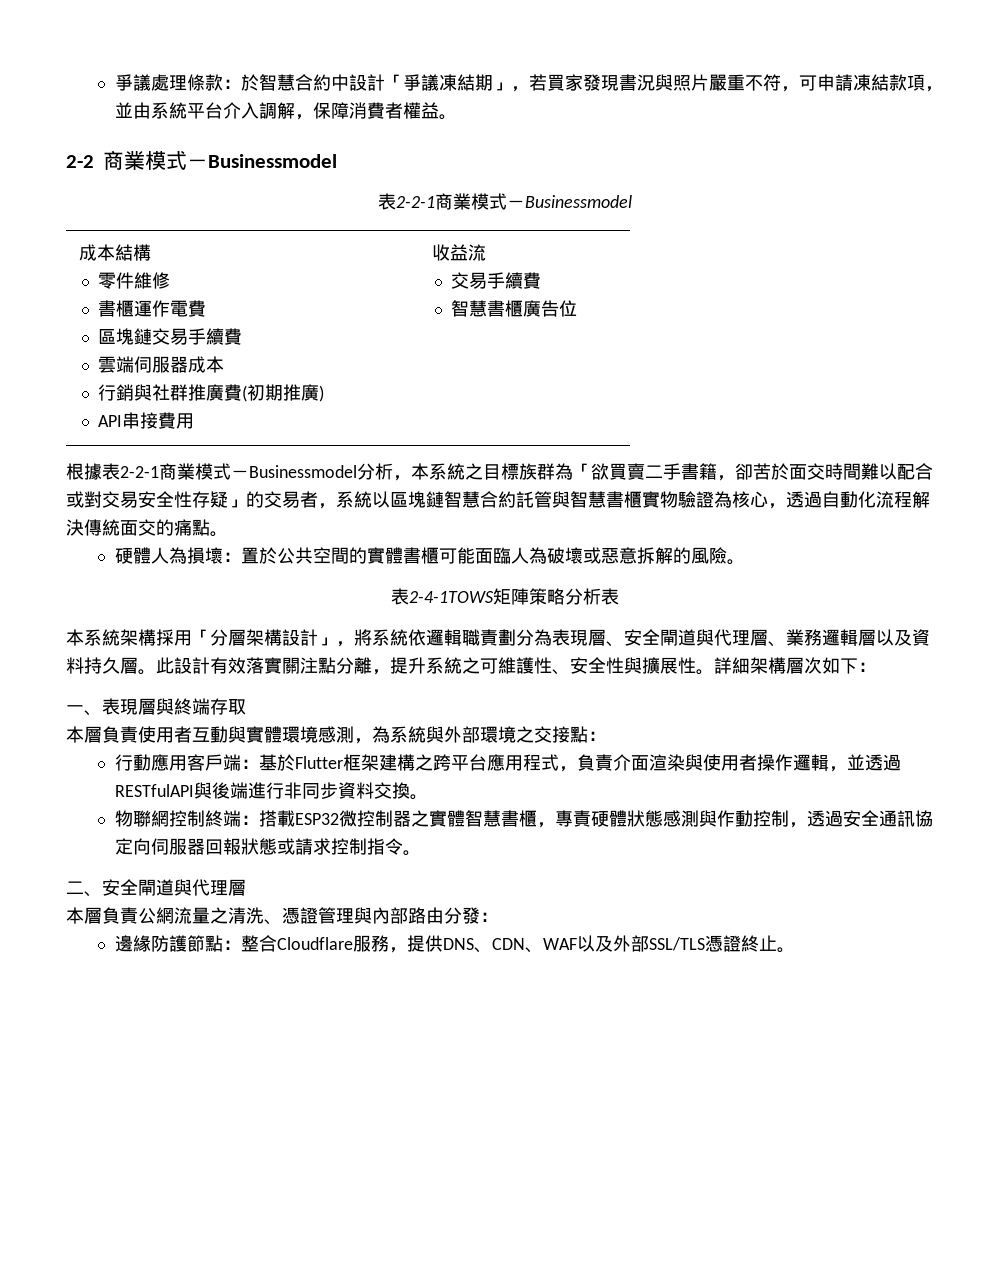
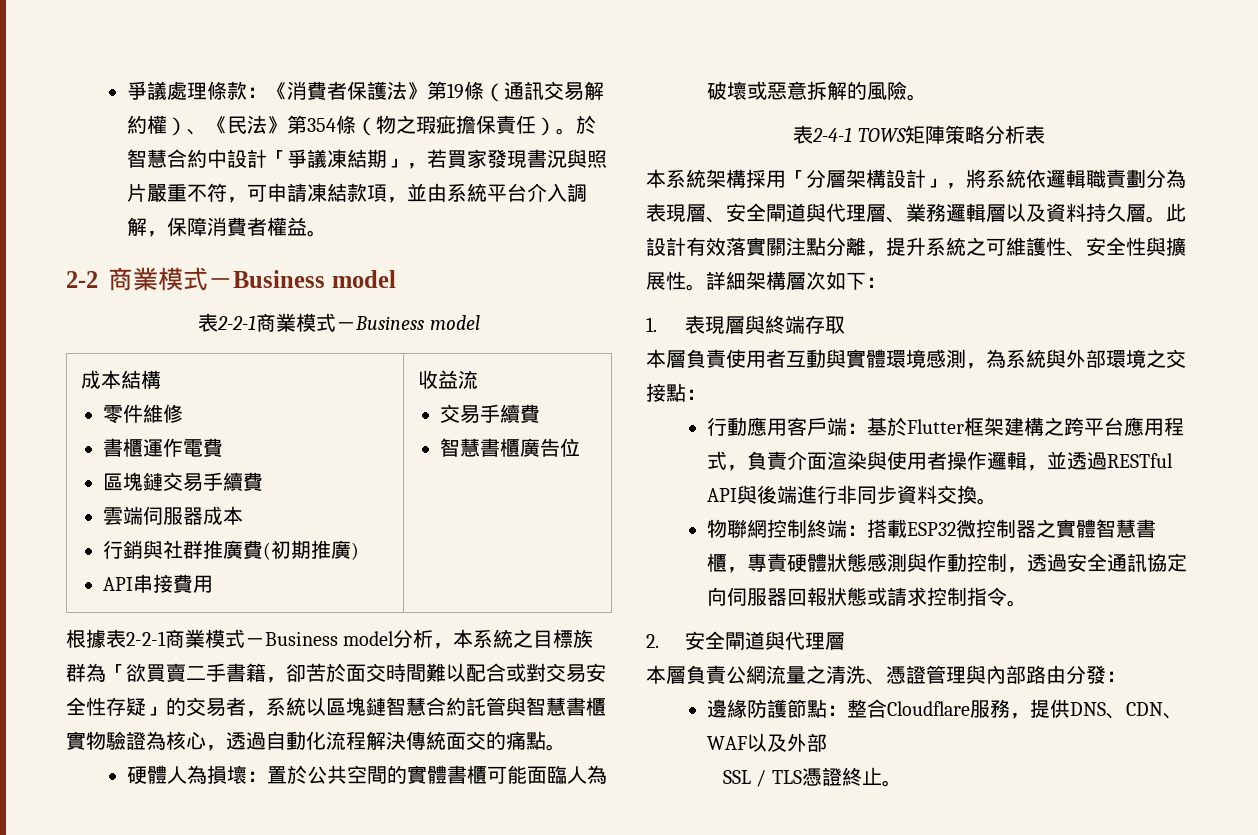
- 爭議處理條款：於智慧合約中設計「爭議凍結期」，若買家發現書況與照片嚴重不符，可申請凍結款項，並由系統平台介入調解，保障消費者權益。
+ 爭議處理條款：《消費者保護法》第19條（通訊交易解約權）、《民法》第354條（物之瑕疵擔保責任）。於智慧合約中設計「爭議凍結期」，若買家發現書況與照片嚴重不符，可申請凍結款項，並由系統平台介入調解，保障消費者權益。
- 2-2商業模式－Businessmodel
- 表2-2-1商業模式－Businessmodel
+ 2-2商業模式－Business model
+ 表2-2-1商業模式－Business model
- 根據表2-2-1商業模式－Businessmodel分析，本系統之目標族群為「欲買賣二手書籍，卻苦於面交時間難以配合或對交易安全性存疑」的交易者，系統以區塊鏈智慧合約託管與智慧書櫃實物驗證為核心，透過自動化流程解決傳統面交的痛點。
+ 根據表2-2-1商業模式－Business model分析，本系統之目標族群為「欲買賣二手書籍，卻苦於面交時間難以配合或對交易安全性存疑」的交易者，系統以區塊鏈智慧合約託管與智慧書櫃實物驗證為核心，透過自動化流程解決傳統面交的痛點。
- 表2-4-1TOWS矩陣策略分析表
+ 表2-4-1 TOWS矩陣策略分析表
- 一、表現層與終端存取
+ 1.表現層與終端存取
- 行動應用客戶端：基於Flutter框架建構之跨平台應用程式，負責介面渲染與使用者操作邏輯，並透過RESTfulAPI與後端進行非同步資料交換。
+ 行動應用客戶端：基於Flutter框架建構之跨平台應用程式，負責介面渲染與使用者操作邏輯，並透過RESTful API與後端進行非同步資料交換。
- 二、安全閘道與代理層
+ 2.安全閘道與代理層
- 邊緣防護節點：整合Cloudflare服務，提供DNS、CDN、WAF以及外部SSL/TLS憑證終止。
+ 邊緣防護節點：整合Cloudflare服務，提供DNS、CDN、WAF以及外部
+ SSL / TLS憑證終止。

